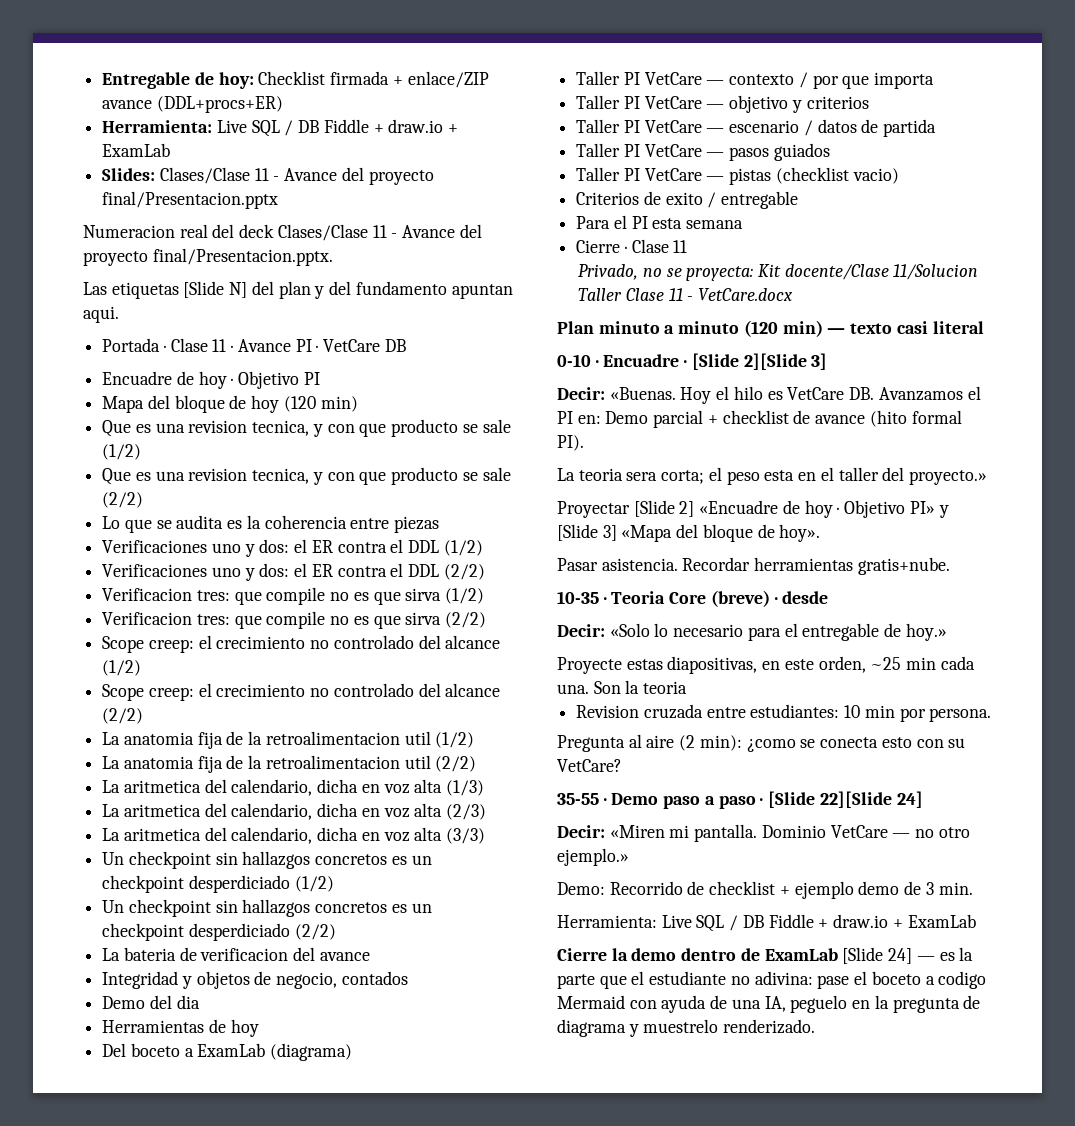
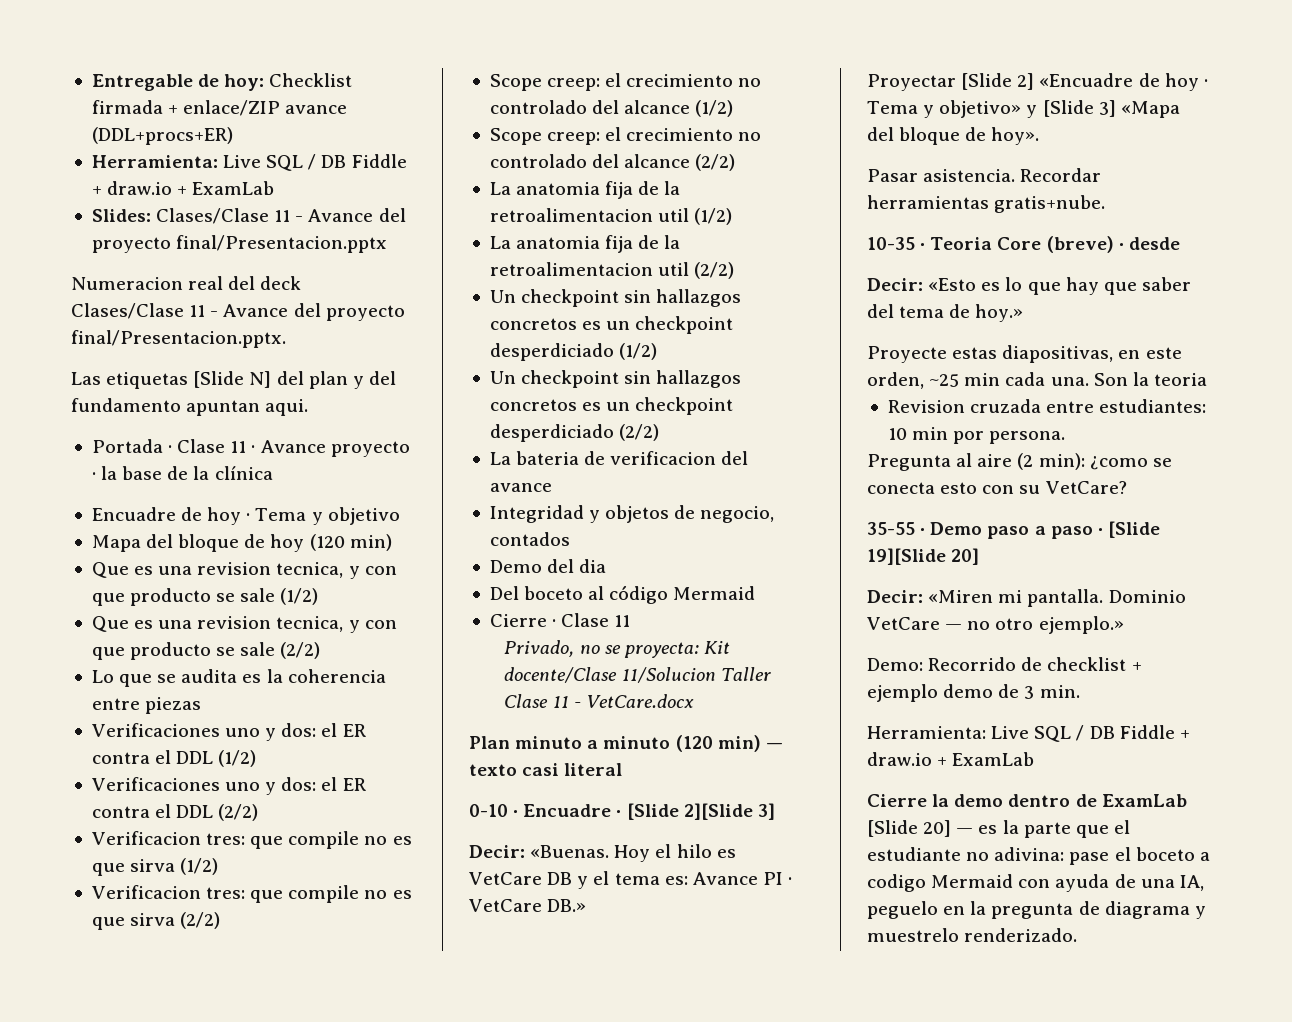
- Portada · Clase 11 · Avance PI · VetCare DB
+ Portada · Clase 11 · Avance proyecto · la base de la clínica
- Encuadre de hoy · Objetivo PI
+ Encuadre de hoy · Tema y objetivo
- La aritmetica del calendario, dicha en voz alta (1/3)
- La aritmetica del calendario, dicha en voz alta (2/3)
- La aritmetica del calendario, dicha en voz alta (3/3)
- Herramientas de hoy
- Del boceto a ExamLab (diagrama)
- Taller PI VetCare — contexto / por que importa
- Taller PI VetCare — objetivo y criterios
- Taller PI VetCare — escenario / datos de partida
- Taller PI VetCare — pasos guiados
- Taller PI VetCare — pistas (checklist vacio)
- Criterios de exito / entregable
- Para el PI esta semana
+ Del boceto al código Mermaid
- Hoy el hilo es VetCare DB. Avanzamos el PI en: Demo parcial + checklist de avance (hito formal PI).
- La teoria sera corta; el peso esta en el taller del proyecto.»
+ Hoy el hilo es VetCare DB y el tema es: Avance PI · VetCare DB.»
- Proyectar [Slide 2] «Encuadre de hoy · Objetivo PI» y [Slide 3] «Mapa del bloque de hoy».
+ Proyectar [Slide 2] «Encuadre de hoy · Tema y objetivo» y [Slide 3] «Mapa del bloque de hoy».
- Decir: «Solo lo necesario para el entregable de hoy.»
+ Decir: «Esto es lo que hay que saber del tema de hoy.»
- 35-55 · Demo paso a paso · [Slide 22][Slide 24]
+ 35-55 · Demo paso a paso · [Slide 19][Slide 20]
- Cierre la demo dentro de ExamLab [Slide 24] — es la parte que el estudiante no adivina: pase el boceto a codigo Mermaid con ayuda de una IA, peguelo en la pregunta de diagrama y muestrelo renderizado.
+ Cierre la demo dentro de ExamLab [Slide 20] — es la parte que el estudiante no adivina: pase el boceto a codigo Mermaid con ayuda de una IA, peguelo en la pregunta de diagrama y muestrelo renderizado.

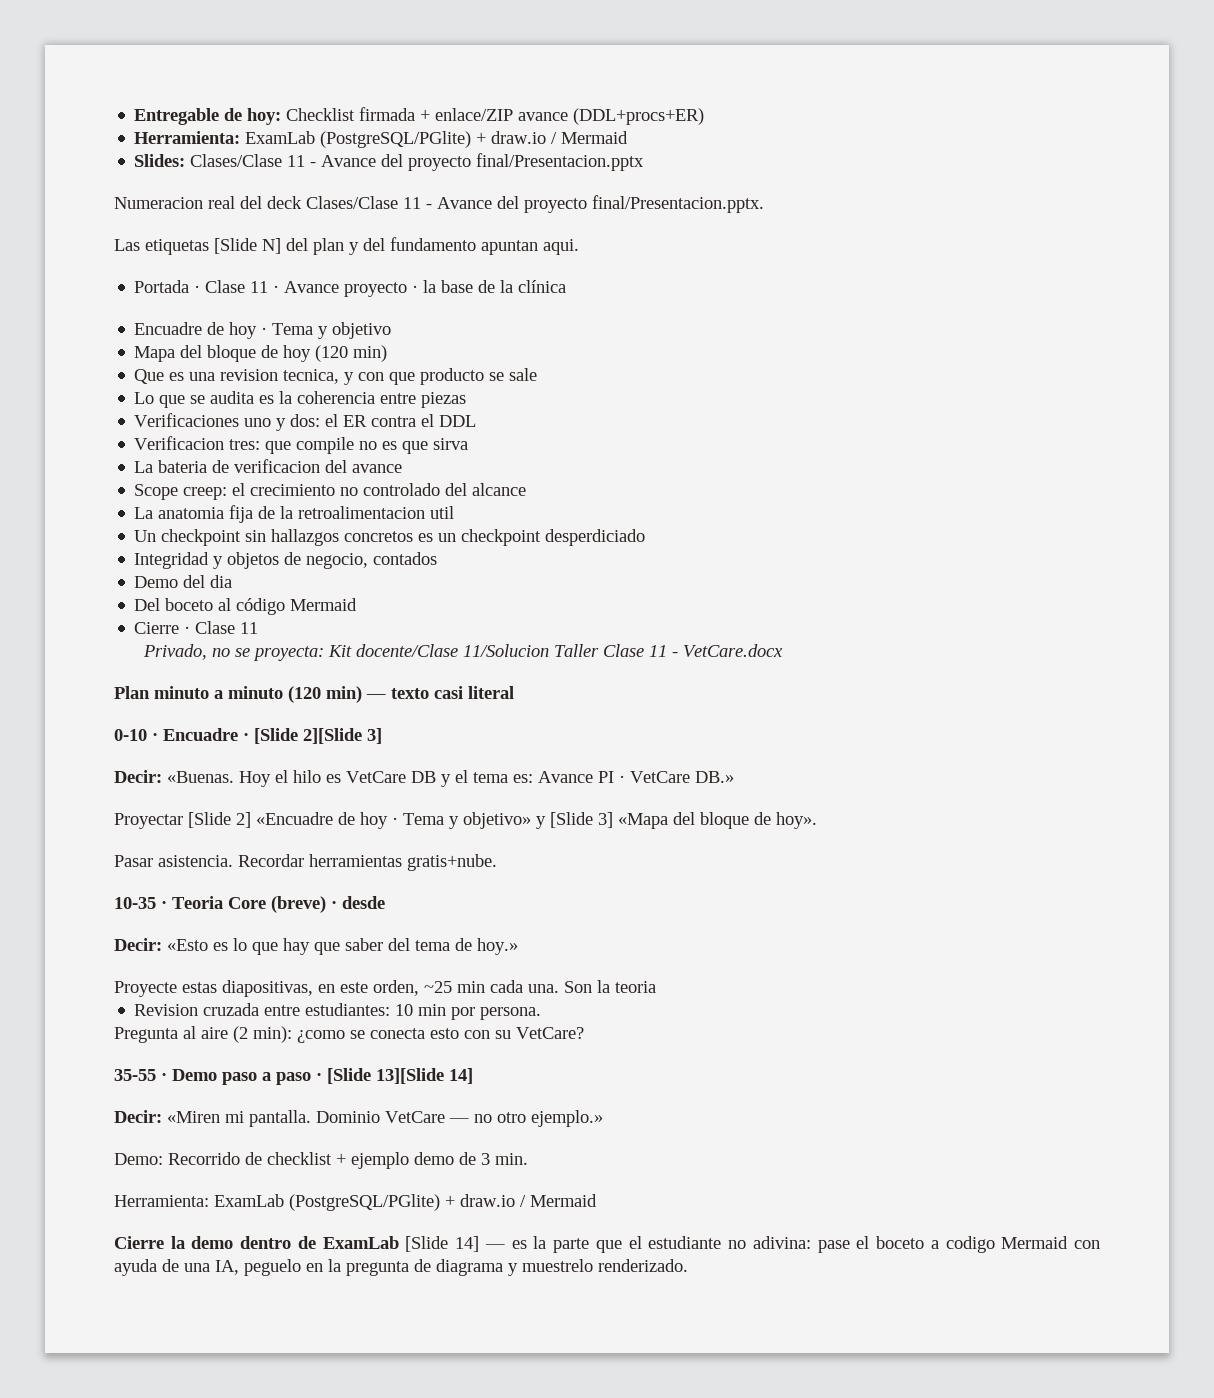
  Entregable de hoy: Checklist firmada + enlace/ZIP avance (DDL+procs+ER)
- Herramienta: Live SQL / DB Fiddle + draw.io + ExamLab
+ Herramienta: ExamLab (PostgreSQL/PGlite) + draw.io / Mermaid
- Que es una revision tecnica, y con que producto se sale (1/2)
- Que es una revision tecnica, y con que producto se sale (2/2)
+ Que es una revision tecnica, y con que producto se sale
- Verificaciones uno y dos: el ER contra el DDL (1/2)
- Verificaciones uno y dos: el ER contra el DDL (2/2)
- Verificacion tres: que compile no es que sirva (1/2)
- Verificacion tres: que compile no es que sirva (2/2)
- Scope creep: el crecimiento no controlado del alcance (1/2)
- Scope creep: el crecimiento no controlado del alcance (2/2)
- La anatomia fija de la retroalimentacion util (1/2)
- La anatomia fija de la retroalimentacion util (2/2)
- Un checkpoint sin hallazgos concretos es un checkpoint desperdiciado (1/2)
- Un checkpoint sin hallazgos concretos es un checkpoint desperdiciado (2/2)
+ Verificaciones uno y dos: el ER contra el DDL
+ Verificacion tres: que compile no es que sirva
  La bateria de verificacion del avance
+ Scope creep: el crecimiento no controlado del alcance
+ La anatomia fija de la retroalimentacion util
+ Un checkpoint sin hallazgos concretos es un checkpoint desperdiciado
- 35-55 · Demo paso a paso · [Slide 19][Slide 20]
+ 35-55 · Demo paso a paso · [Slide 13][Slide 14]
  Demo: Recorrido de checklist + ejemplo demo de 3 min.
- Herramienta: Live SQL / DB Fiddle + draw.io + ExamLab
+ Herramienta: ExamLab (PostgreSQL/PGlite) + draw.io / Mermaid
- Cierre la demo dentro de ExamLab [Slide 20] — es la parte que el estudiante no adivina: pase el boceto a codigo Mermaid con ayuda de una IA, peguelo en la pregunta de diagrama y muestrelo renderizado.
+ Cierre la demo dentro de ExamLab [Slide 14] — es la parte que el estudiante no adivina: pase el boceto a codigo Mermaid con ayuda de una IA, peguelo en la pregunta de diagrama y muestrelo renderizado.

